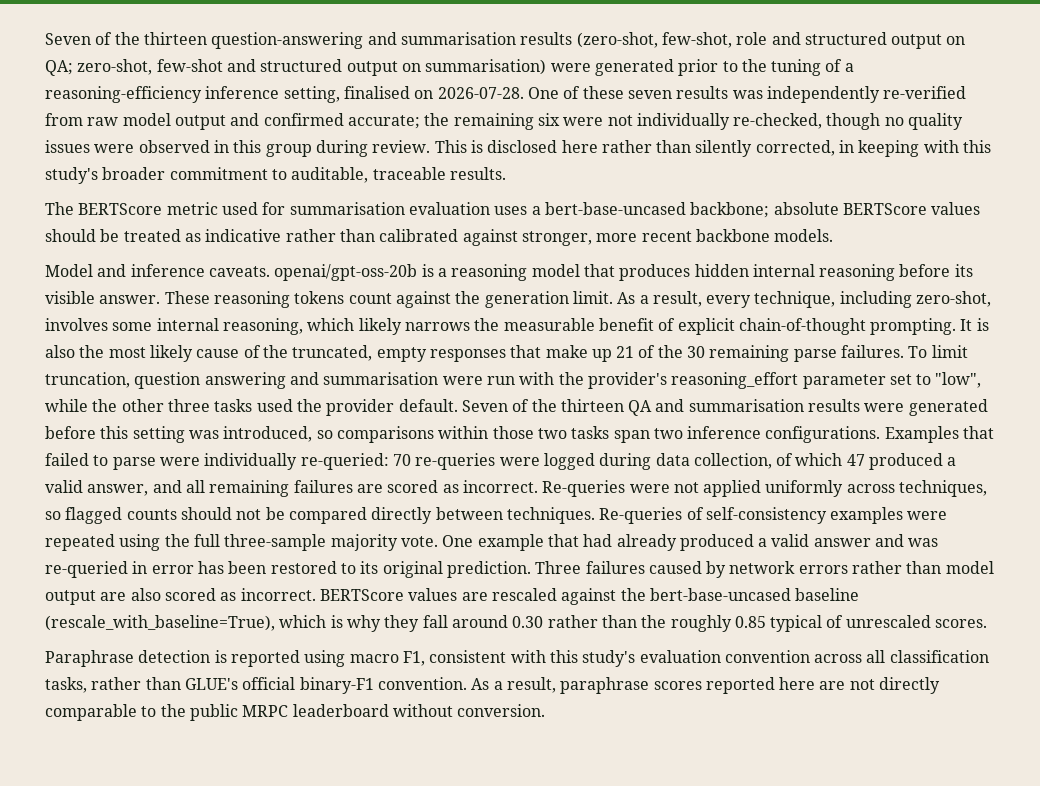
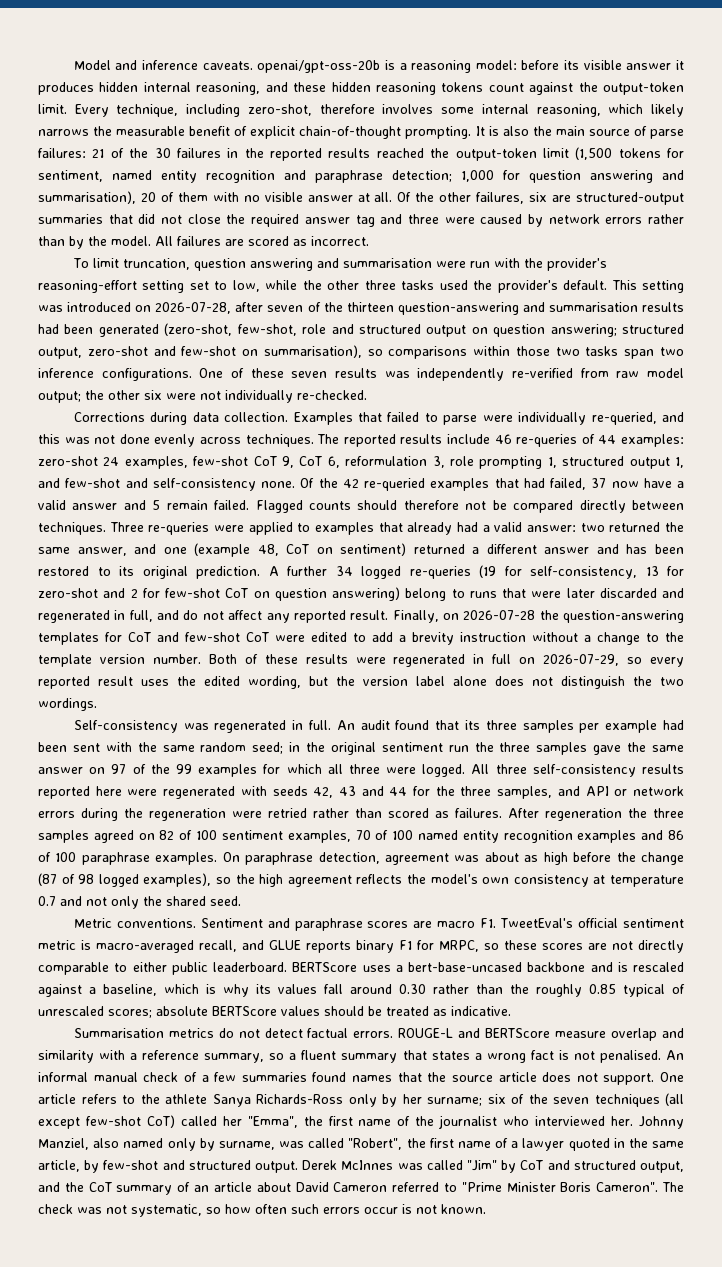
- Seven of the thirteen question-answering and summarisation results (zero-shot, few-shot, role and structured output on QA; zero-shot, few-shot and structured output on summarisation) were generated prior to the tuning of a reasoning-efficiency inference setting, finalised on 2026-07-28. One of these seven results was independently re-verified from raw model output and confirmed accurate; the remaining six were not individually re-checked, though no quality issues were observed in this group during review. This is disclosed here rather than silently corrected, in keeping with this study's broader commitment to auditable, traceable results.
- The BERTScore metric used for summarisation evaluation uses a bert-base-uncased backbone; absolute BERTScore values should be treated as indicative rather than calibrated against stronger, more recent backbone models.
- Model and inference caveats. openai/gpt-oss-20b is a reasoning model that produces hidden internal reasoning before its visible answer. These reasoning tokens count against the generation limit. As a result, every technique, including zero-shot, involves some internal reasoning, which likely narrows the measurable benefit of explicit chain-of-thought prompting.
+ Model and inference caveats. openai/gpt-oss-20b is a reasoning model: before its visible answer it produces hidden internal reasoning, and these hidden reasoning tokens count against the output-token limit. Every technique, including zero-shot, therefore involves some internal reasoning, which likely narrows the measurable benefit of explicit chain-of-thought prompting.
- It is also the most likely cause of the truncated, empty responses that make up 21 of the 30 remaining parse failures. To limit truncation, question answering and summarisation were run with the provider's reasoning_effort parameter set to "low", while the other three tasks used the provider default. Seven of the thirteen QA and summarisation results were generated before this setting was introduced, so comparisons within those two tasks span two inference configurations.
+ It is also the main source of parse failures: 21 of the 30 failures in the reported results reached the output-token limit (1,500 tokens for sentiment, named entity recognition and paraphrase detection; 1,000 for question answering and summarisation), 20 of them with no visible answer at all. Of the other failures, six are structured-output summaries that did not close the required answer tag and three were caused by network errors rather than by the model. All failures are scored as incorrect.
+ To limit truncation, question answering and summarisation were run with the provider's reasoning-effort setting set to low, while the other three tasks used the provider's default. This setting was introduced on 2026-07-28, after seven of the thirteen question-answering and summarisation results had been generated (zero-shot, few-shot, role and structured output on question answering; structured output, zero-shot and few-shot on summarisation), so comparisons within those two tasks span two inference configurations.
+ One of these seven results was independently re-verified from raw model output; the other six were not individually re-checked.
+ Corrections during data collection.
- Examples that failed to parse were individually re-queried: 70 re-queries were logged during data collection, of which 47 produced a valid answer, and all remaining failures are scored as incorrect. Re-queries were not applied uniformly across techniques, so flagged counts should not be compared directly between techniques.
+ Examples that failed to parse were individually re-queried, and this was not done evenly across techniques. The reported results include 46 re-queries of 44 examples: zero-shot 24 examples, few-shot CoT 9, CoT 6, reformulation 3, role prompting 1, structured output 1, and few-shot and self-consistency none. Of the 42 re-queried examples that had failed, 37 now have a valid answer and 5 remain failed. Flagged counts should therefore not be compared directly between techniques.
- Re-queries of self-consistency examples were repeated using the full three-sample majority vote. One example that had already produced a valid answer and was re-queried in error has been restored to its original prediction.
+ Three re-queries were applied to examples that already had a valid answer: two returned the same answer, and one (example 48, CoT on sentiment) returned a different answer and has been restored to its original prediction.
- Three failures caused by network errors rather than model output are also scored as incorrect. BERTScore values are rescaled against the bert-base-uncased baseline (rescale_with_baseline=True), which is why they fall around 0.30 rather than the roughly 0.85 typical of unrescaled scores.
- Paraphrase detection is reported using macro F1, consistent with this study's evaluation convention across all classification tasks, rather than GLUE's official binary-F1 convention. As a result, paraphrase scores reported here are not directly comparable to the public MRPC leaderboard without conversion.
+ A further 34 logged re-queries (19 for self-consistency, 13 for zero-shot and 2 for few-shot CoT on question answering) belong to runs that were later discarded and regenerated in full, and do not affect any reported result. Finally, on 2026-07-28 the question-answering templates for CoT and few-shot CoT were edited to add a brevity instruction without a change to the template version number. Both of these results were regenerated in full on 2026-07-29, so every reported result uses the edited wording, but the version label alone does not distinguish the two wordings.
+ Self-consistency was regenerated in full. An audit found that its three samples per example had been sent with the same random seed; in the original sentiment run the three samples gave the same answer on 97 of the 99 examples for which all three were logged. All three self-consistency results reported here were regenerated with seeds 42, 43 and 44 for the three samples, and API or network errors during the regeneration were retried rather than scored as failures. After regeneration the three samples agreed on 82 of 100 sentiment examples, 70 of 100 named entity recognition examples and 86 of 100 paraphrase examples. On paraphrase detection, agreement was about as high before the change (87 of 98 logged examples), so the high agreement reflects the model's own consistency at temperature 0.7 and not only the shared seed.
+ Metric conventions. Sentiment and paraphrase scores are macro F1. TweetEval's official sentiment metric is macro-averaged recall, and GLUE reports binary F1 for MRPC, so these scores are not directly comparable to either public leaderboard. BERTScore uses a bert-base-uncased backbone and is rescaled against a baseline, which is why its values fall around 0.30 rather than the roughly 0.85 typical of unrescaled scores; absolute BERTScore values should be treated as indicative.
+ Summarisation metrics do not detect factual errors. ROUGE-L and BERTScore measure overlap and similarity with a reference summary, so a fluent summary that states a wrong fact is not penalised. An informal manual check of a few summaries found names that the source article does not support. One article refers to the athlete Sanya Richards-Ross only by her surname; six of the seven techniques (all except few-shot CoT) called her "Emma", the first name of the journalist who interviewed her. Johnny Manziel, also named only by surname, was called "Robert", the first name of a lawyer quoted in the same article, by few-shot and structured output. Derek McInnes was called "Jim" by CoT and structured output, and the CoT summary of an article about David Cameron referred to "Prime Minister Boris Cameron". The check was not systematic, so how often such errors occur is not known.

